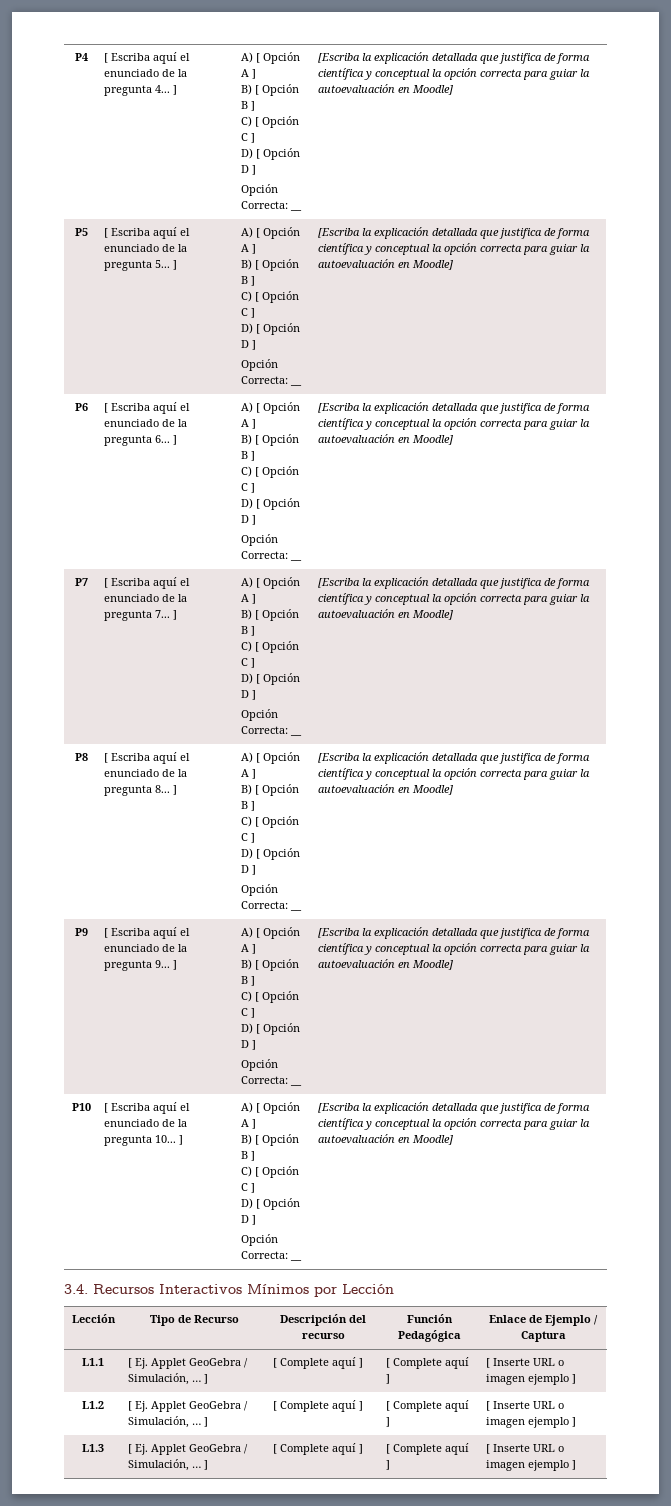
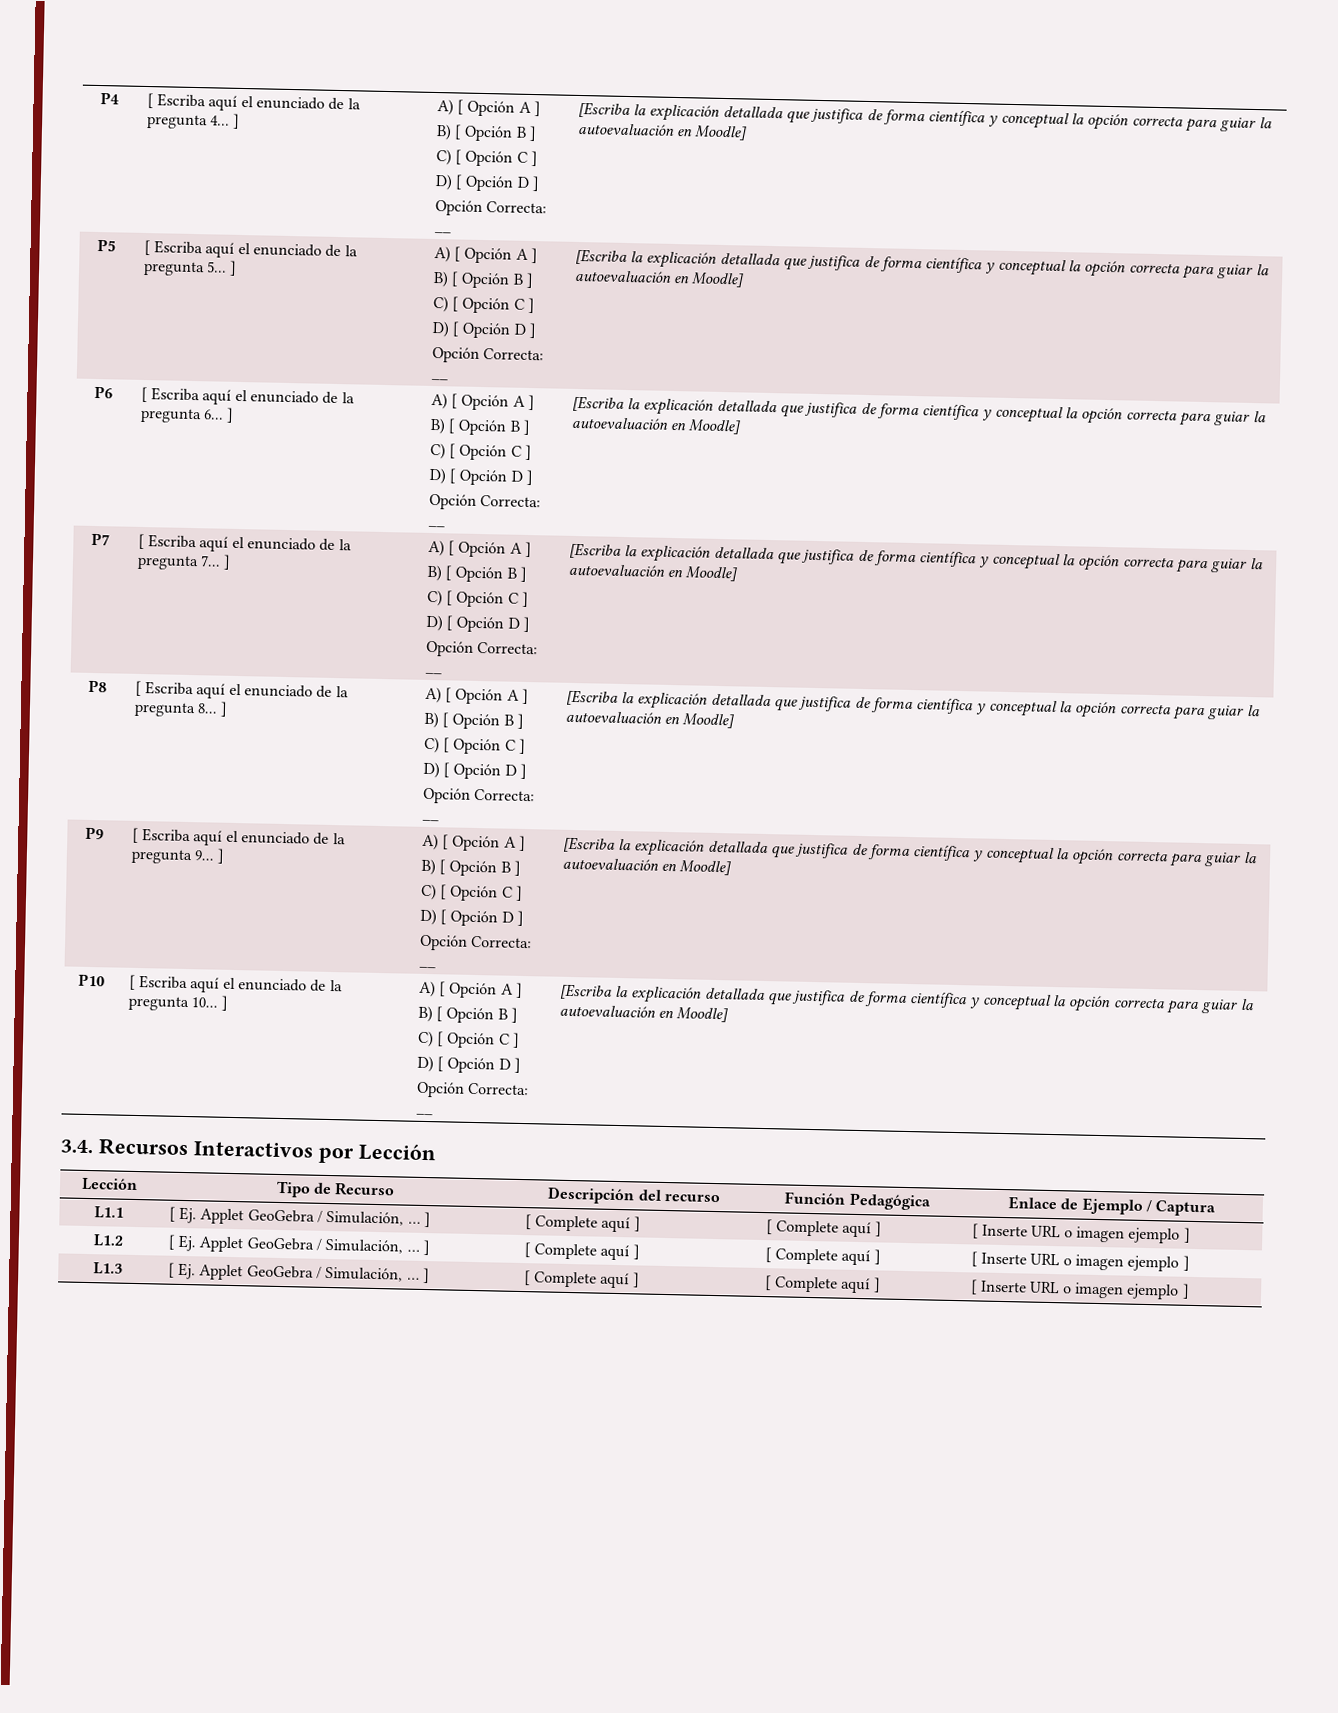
- 3.4. Recursos Interactivos Mínimos por Lección
+ 3.4. Recursos Interactivos por Lección

